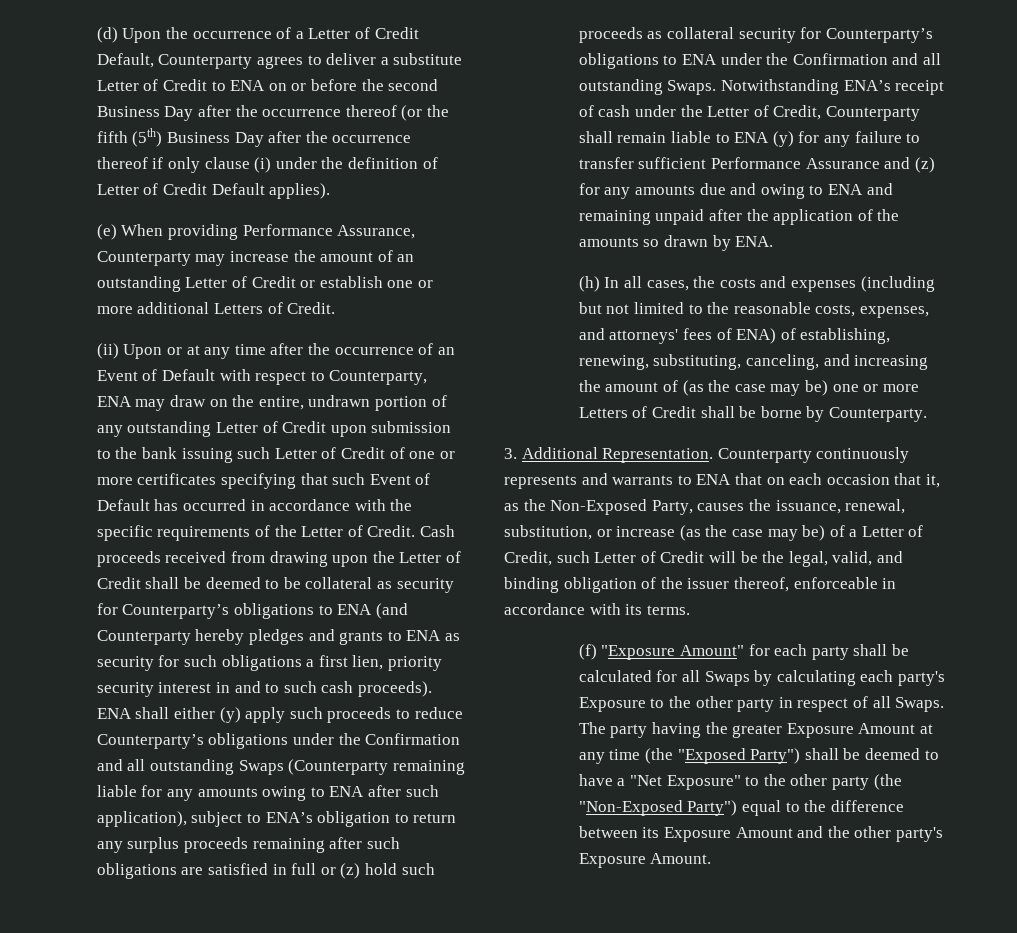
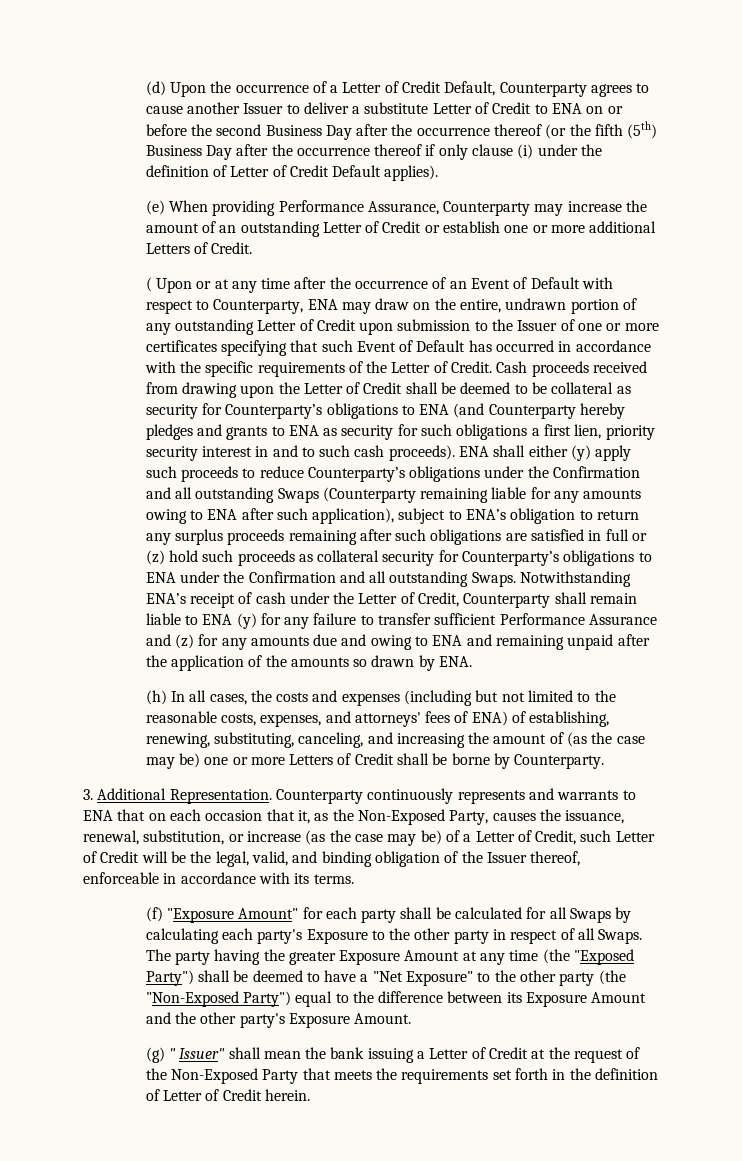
- (d) Upon the occurrence of a Letter of Credit Default, Counterparty agrees to deliver a substitute Letter of Credit to ENA on or before the second Business Day after the occurrence thereof (or the fifth (5th) Business Day after the occurrence thereof if only clause (i) under the definition of Letter of Credit Default applies).
+ (d) Upon the occurrence of a Letter of Credit Default, Counterparty agrees to cause another Issuer to deliver a substitute Letter of Credit to ENA on or before the second Business Day after the occurrence thereof (or the fifth (5th) Business Day after the occurrence thereof if only clause (i) under the definition of Letter of Credit Default applies).
- (ii) Upon or at any time after the occurrence of an Event of Default with respect to Counterparty, ENA may draw on the entire, undrawn portion of any outstanding Letter of Credit upon submission to the bank issuing such Letter of Credit of one or more certificates specifying that such Event of Default has occurred in accordance with the specific requirements of the Letter of Credit.
+ ( Upon or at any time after the occurrence of an Event of Default with respect to Counterparty, ENA may draw on the entire, undrawn portion of any outstanding Letter of Credit upon submission to the Issuer of one or more certificates specifying that such Event of Default has occurred in accordance with the specific requirements of the Letter of Credit.
- Counterparty continuously represents and warrants to ENA that on each occasion that it, as the Non-Exposed Party, causes the issuance, renewal, substitution, or increase (as the case may be) of a Letter of Credit, such Letter of Credit will be the legal, valid, and binding obligation of the issuer thereof, enforceable in accordance with its terms.
+ Counterparty continuously represents and warrants to ENA that on each occasion that it, as the Non-Exposed Party, causes the issuance, renewal, substitution, or increase (as the case may be) of a Letter of Credit, such Letter of Credit will be the legal, valid, and binding obligation of the Issuer thereof, enforceable in accordance with its terms.
+ (g) " Issuer" shall mean the bank issuing a Letter of Credit at the request of the Non-Exposed Party that meets the requirements set forth in the definition of Letter of Credit herein.

